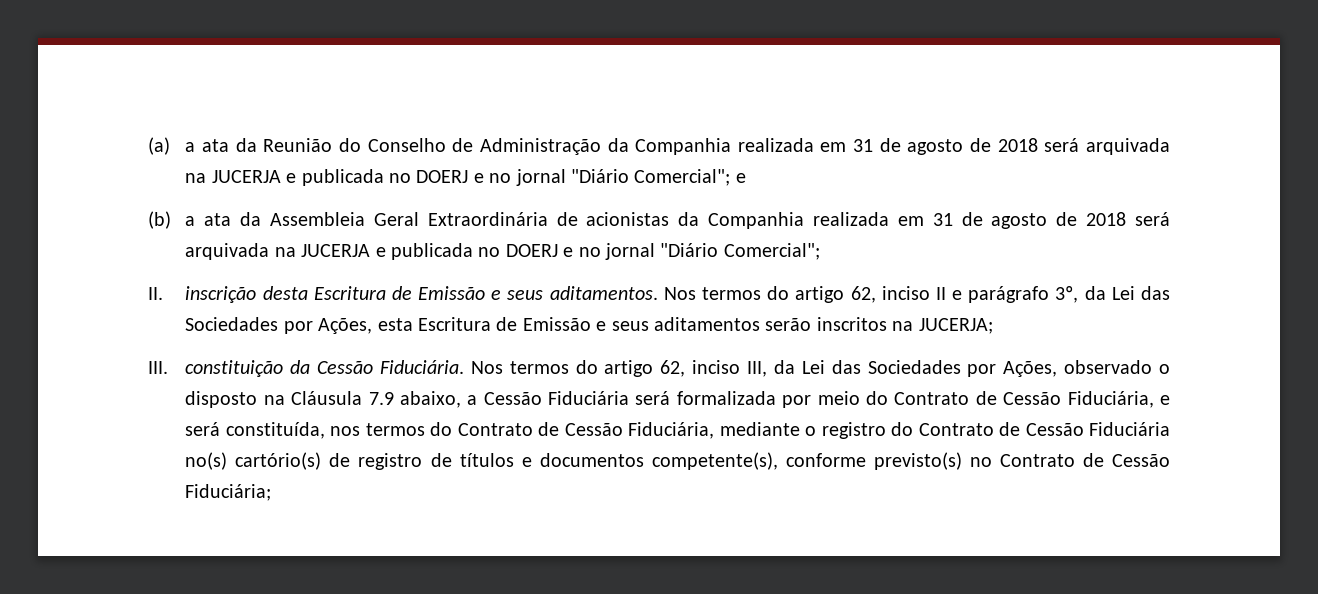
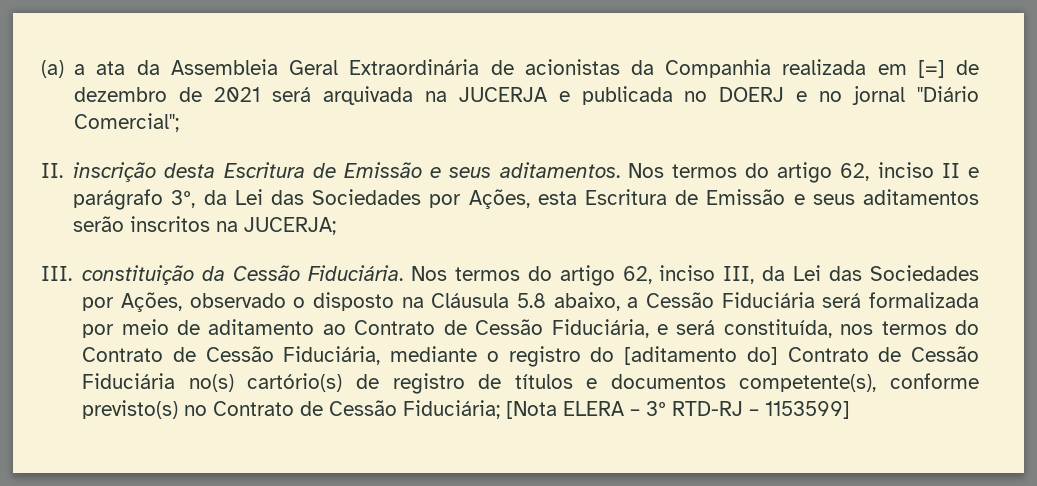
- (a) a ata da Reunião do Conselho de Administração da Companhia realizada em 31 de agosto de 2018 será arquivada na JUCERJA e publicada no DOERJ e no jornal "Diário Comercial"; e
- (b) a ata da Assembleia Geral Extraordinária de acionistas da Companhia realizada em 31 de agosto de 2018 será arquivada na JUCERJA e publicada no DOERJ e no jornal "Diário Comercial";
+ (a) a ata da Assembleia Geral Extraordinária de acionistas da Companhia realizada em [=] de dezembro de 2021 será arquivada na JUCERJA e publicada no DOERJ e no jornal "Diário Comercial";
- Nos termos do artigo 62, inciso III, da Lei das Sociedades por Ações, observado o disposto na Cláusula 7.9 abaixo, a Cessão Fiduciária será formalizada por meio do Contrato de Cessão Fiduciária, e será constituída, nos termos do Contrato de Cessão Fiduciária, mediante o registro do Contrato de Cessão Fiduciária no(s) cartório(s) de registro de títulos e documentos competente(s), conforme previsto(s) no Contrato de Cessão Fiduciária;
+ Nos termos do artigo 62, inciso III, da Lei das Sociedades por Ações, observado o disposto na Cláusula 5.8 abaixo, a Cessão Fiduciária será formalizada por meio de aditamento ao Contrato de Cessão Fiduciária, e será constituída, nos termos do Contrato de Cessão Fiduciária, mediante o registro do [aditamento do] Contrato de Cessão Fiduciária no(s) cartório(s) de registro de títulos e documentos competente(s), conforme previsto(s) no Contrato de Cessão Fiduciária;
+ [Nota ELERA – 3º RTD-RJ – 1153599]

